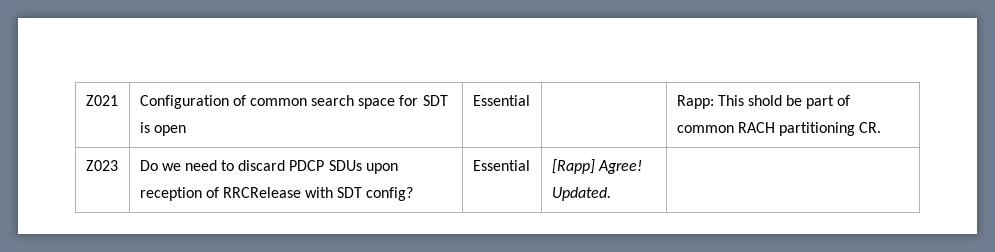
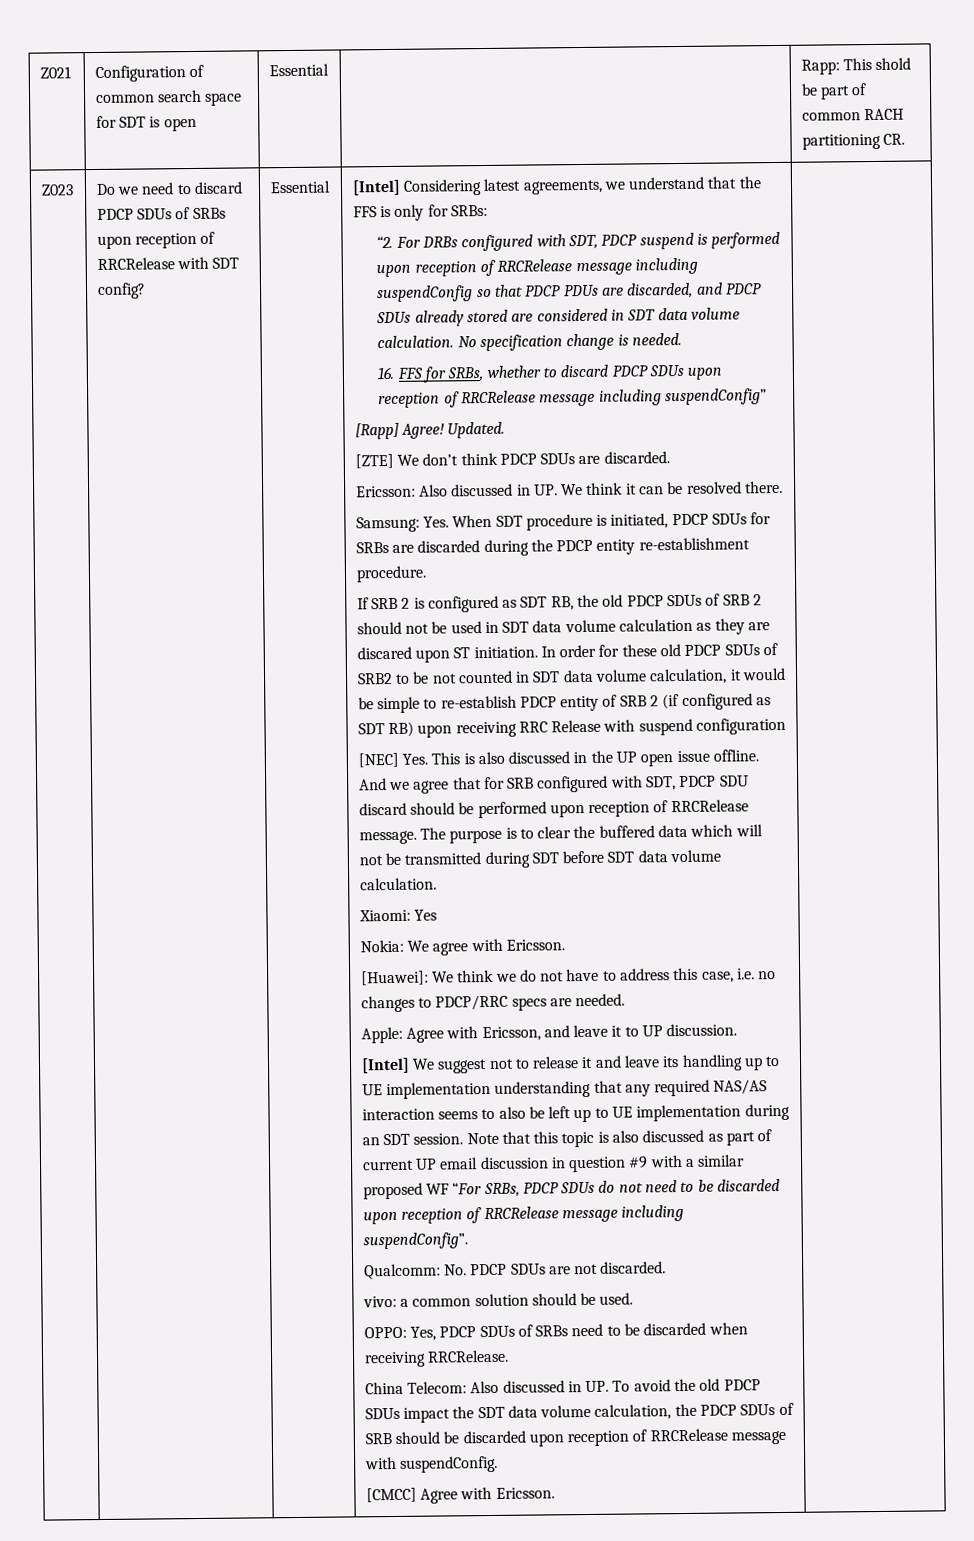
- Do we need to discard PDCP SDUs upon reception of RRCRelease with SDT config?
+ Do we need to discard PDCP SDUs of SRBs upon reception of RRCRelease with SDT config?
+ [Intel] Considering latest agreements, we understand that the FFS is only for SRBs:
+ “2. For DRBs configured with SDT, PDCP suspend is performed upon reception of RRCRelease message including suspendConfig so that PDCP PDUs are discarded, and PDCP SDUs already stored are considered in SDT data volume calculation. No specification change is needed.
+ 16. FFS for SRBs, whether to discard PDCP SDUs upon reception of RRCRelease message including suspendConfig”
  [Rapp] Agree! Updated.
+ [ZTE] We don’t think PDCP SDUs are discarded.
+ Ericsson: Also discussed in UP. We think it can be resolved there.
+ Samsung: Yes. When SDT procedure is initiated, PDCP SDUs for SRBs are discarded during the PDCP entity re-establishment procedure.
+ If SRB 2 is configured as SDT RB, the old PDCP SDUs of SRB 2 should not be used in SDT data volume calculation as they are discared upon ST initiation. In order for these old PDCP SDUs of SRB2 to be not counted in SDT data volume calculation, it would be simple to re-establish PDCP entity of SRB 2 (if configured as SDT RB) upon receiving RRC Release with suspend configuration
+ [NEC] Yes. This is also discussed in the UP open issue offline. And we agree that for SRB configured with SDT, PDCP SDU discard should be performed upon reception of RRCRelease message. The purpose is to clear the buffered data which will not be transmitted during SDT before SDT data volume calculation.
+ Xiaomi: Yes
+ Nokia: We agree with Ericsson.
+ [Huawei]: We think we do not have to address this case, i.e. no changes to PDCP/RRC specs are needed.
+ Apple: Agree with Ericsson, and leave it to UP discussion.
+ [Intel] We suggest not to release it and leave its handling up to UE implementation understanding that any required NAS/AS interaction seems to also be left up to UE implementation during an SDT session. Note that this topic is also discussed as part of current UP email discussion in question #9 with a similar proposed WF “For SRBs, PDCP SDUs do not need to be discarded upon reception of RRCRelease message including suspendConfig”.
+ Qualcomm: No. PDCP SDUs are not discarded.
+ vivo: a common solution should be used.
+ OPPO: Yes, PDCP SDUs of SRBs need to be discarded when receiving RRCRelease.
+ China Telecom: Also discussed in UP. To avoid the old PDCP SDUs impact the SDT data volume calculation, the PDCP SDUs of SRB should be discarded upon reception of RRCRelease message with suspendConfig.
+ [CMCC] Agree with Ericsson.

